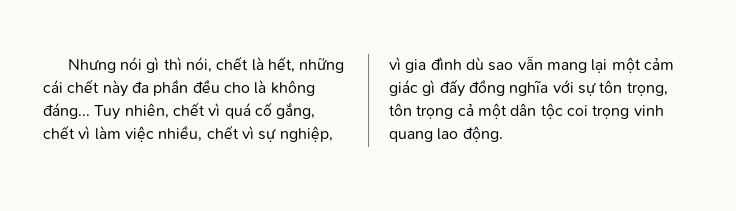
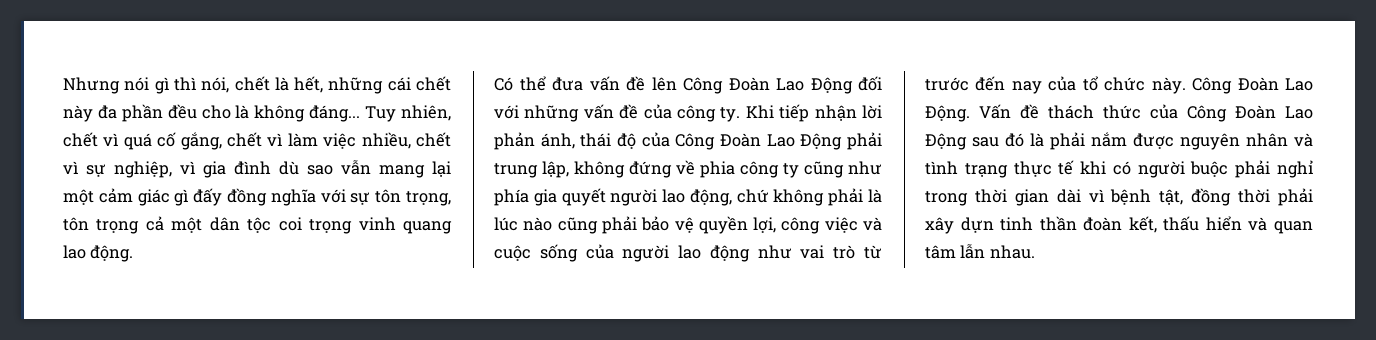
+ Có thể đưa vấn đề lên Công Đoàn Lao Động đối với những vấn đề của công ty. Khi tiếp nhận lời phản ánh, thái độ của Công Đoàn Lao Động phải trung lập, không đứng về phia công ty cũng như phía gia quyết người lao động, chứ không phải là lúc nào cũng phải bảo vệ quyền lợi, công việc và cuộc sống của người lao động như vai trò từ trước đến nay của tổ chức này. Công Đoàn Lao Động. Vấn đề thách thức của Công Đoàn Lao Động sau đó là phải nắm được nguyên nhân và tình trạng thực tế khi có người buộc phải nghỉ trong thời gian dài vì bệnh tật, đồng thời phải xây dựn tinh thần đoàn kết, thấu hiển và quan tâm lẫn nhau.

